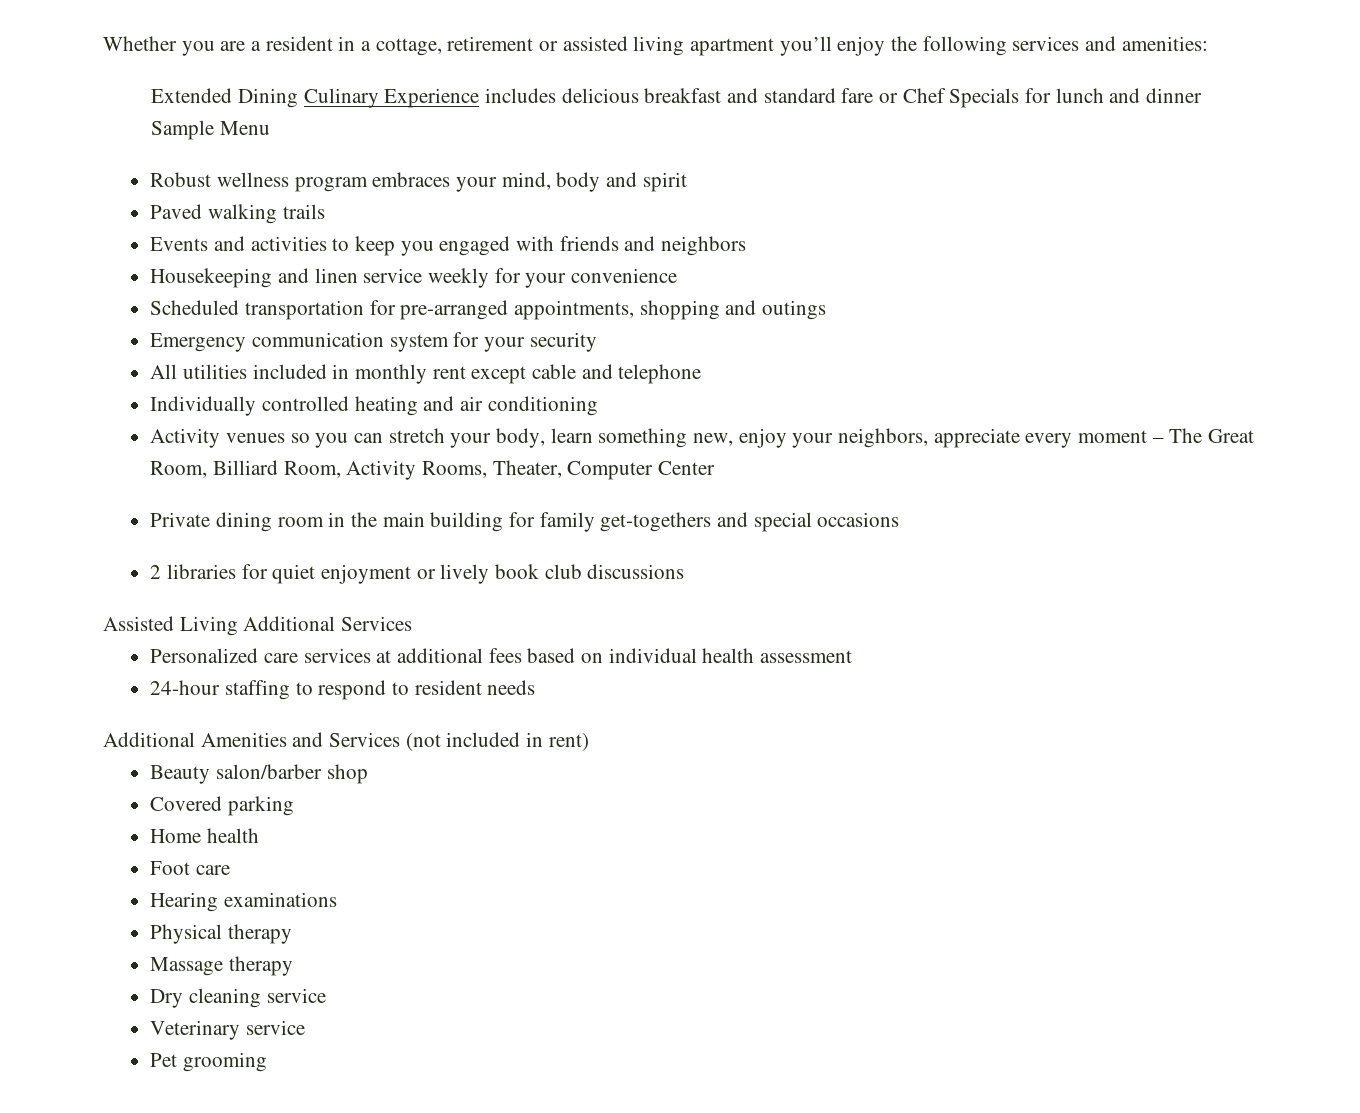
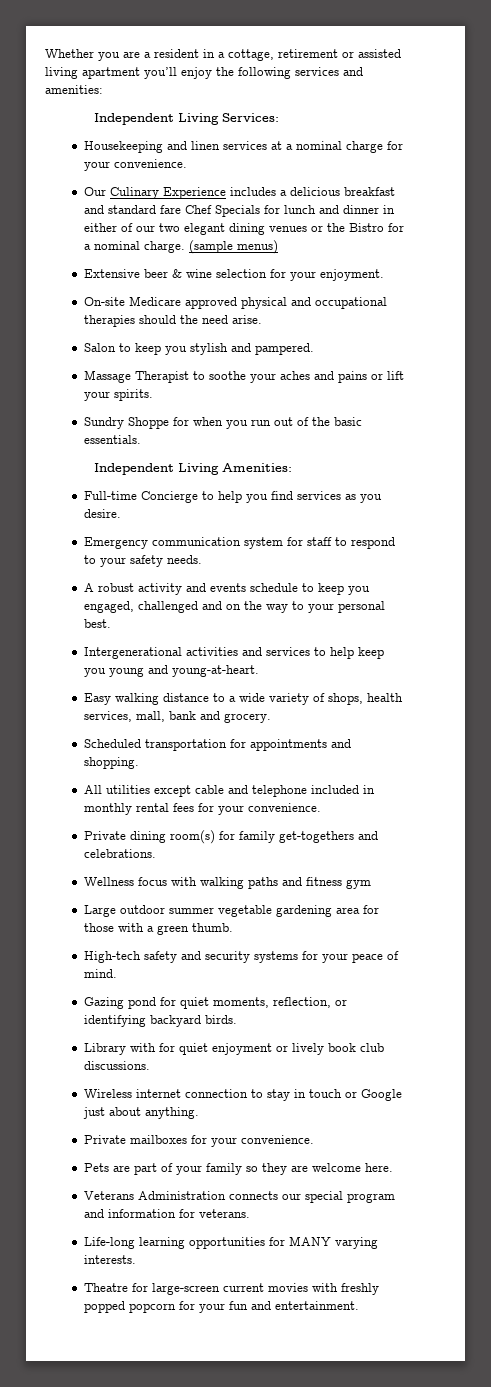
- Extended Dining Culinary Experience includes delicious breakfast and standard fare or Chef Specials for lunch and dinner Sample Menu
- Robust wellness program embraces your mind, body and spirit
- Paved walking trails
- Events and activities to keep you engaged with friends and neighbors
- Housekeeping and linen service weekly for your convenience
- Scheduled transportation for pre-arranged appointments, shopping and outings
- Emergency communication system for your security
- All utilities included in monthly rent except cable and telephone
- Individually controlled heating and air conditioning
- Activity venues so you can stretch your body, learn something new, enjoy your neighbors, appreciate every moment – The Great Room, Billiard Room, Activity Rooms, Theater, Computer Center
- Private dining room in the main building for family get-togethers and special occasions
- 2 libraries for quiet enjoyment or lively book club discussions
- Assisted Living Additional Services
- Personalized care services at additional fees based on individual health assessment
- 24-hour staffing to respond to resident needs
- Additional Amenities and Services (not included in rent)
- Beauty salon/barber shop
- Covered parking
- Home health
- Foot care
- Hearing examinations
- Physical therapy
- Massage therapy
- Dry cleaning service
- Veterinary service
- Pet grooming
+ Independent Living Services:
+ Housekeeping and linen services at a nominal charge for your convenience.
+ Our Culinary Experience includes a delicious breakfast and standard fare Chef Specials for lunch and dinner in either of our two elegant dining venues or the Bistro for a nominal charge. (sample menus)
+ Extensive beer & wine selection for your enjoyment.
+ On-site Medicare approved physical and occupational therapies should the need arise.
+ Salon to keep you stylish and pampered.
+ Massage Therapist to soothe your aches and pains or lift your spirits.
+ Sundry Shoppe for when you run out of the basic essentials.
+ Independent Living Amenities:
+ Full-time Concierge to help you find services as you desire.
+ Emergency communication system for staff to respond to your safety needs.
+ A robust activity and events schedule to keep you engaged, challenged and on the way to your personal best.
+ Intergenerational activities and services to help keep you young and young-at-heart.
+ Easy walking distance to a wide variety of shops, health services, mall, bank and grocery.
+ Scheduled transportation for appointments and shopping.
+ All utilities except cable and telephone included in monthly rental fees for your convenience.
+ Private dining room(s) for family get-togethers and celebrations.
+ Wellness focus with walking paths and fitness gym
+ Large outdoor summer vegetable gardening area for those with a green thumb.
+ High-tech safety and security systems for your peace of mind.
+ Gazing pond for quiet moments, reflection, or identifying backyard birds.
+ Library with for quiet enjoyment or lively book club discussions.
+ Wireless internet connection to stay in touch or Google just about anything.
+ Private mailboxes for your convenience.
+ Pets are part of your family so they are welcome here.
+ Veterans Administration connects our special program and information for veterans.
+ Life-long learning opportunities for MANY varying interests.
+ Theatre for large-screen current movies with freshly popped popcorn for your fun and entertainment.

